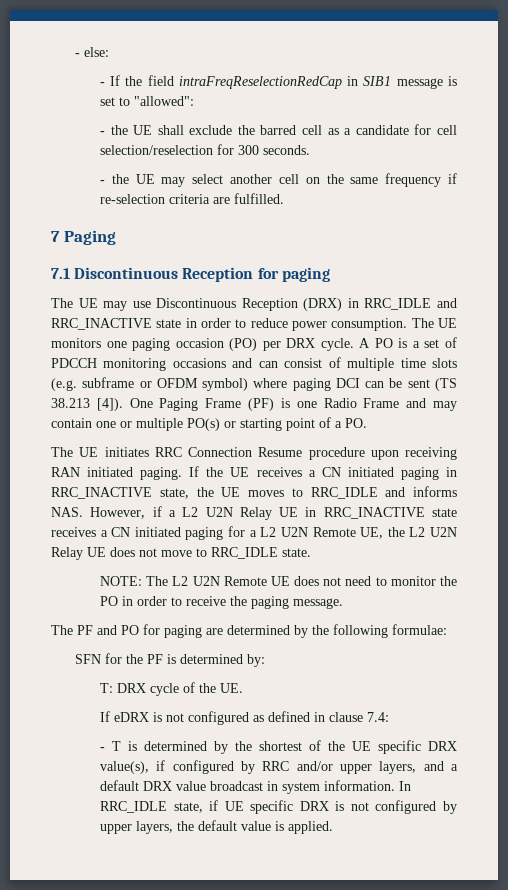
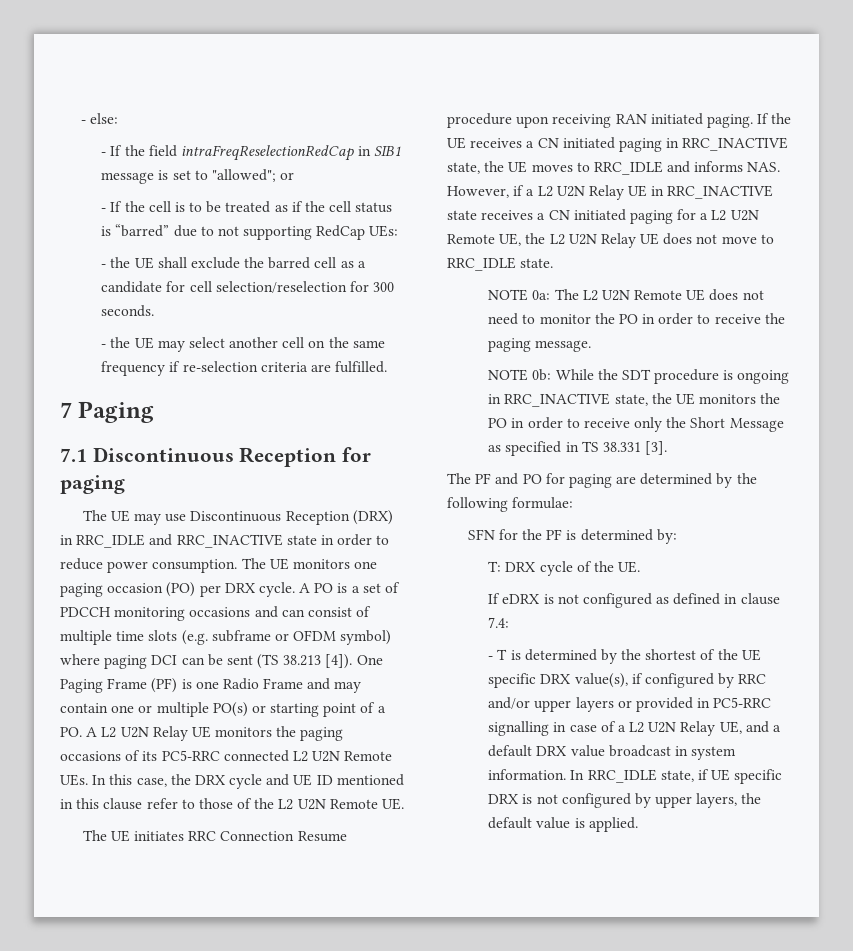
- - If the field intraFreqReselectionRedCap in SIB1 message is set to "allowed":
+ - If the field intraFreqReselectionRedCap in SIB1 message is set to "allowed"; or
+ - If the cell is to be treated as if the cell status is “barred” due to not supporting RedCap UEs:
- One Paging Frame (PF) is one Radio Frame and may contain one or multiple PO(s) or starting point of a PO.
+ One Paging Frame (PF) is one Radio Frame and may contain one or multiple PO(s) or starting point of a PO. A L2 U2N Relay UE monitors the paging occasions of its PC5-RRC connected L2 U2N Remote UEs. In this case, the DRX cycle and UE ID mentioned in this clause refer to those of the L2 U2N Remote UE.
- NOTE: The L2 U2N Remote UE does not need to monitor the PO in order to receive the paging message.
+ NOTE 0a: The L2 U2N Remote UE does not need to monitor the PO in order to receive the paging message.
+ NOTE 0b: While the SDT procedure is ongoing in RRC_INACTIVE state, the UE monitors the PO in order to receive only the Short Message as specified in TS 38.331 [3].
- - T is determined by the shortest of the UE specific DRX value(s), if configured by RRC and/or upper layers, and a default DRX value broadcast in system information.
+ - T is determined by the shortest of the UE specific DRX value(s), if configured by RRC and/or upper layers or provided in PC5-RRC signalling in case of a L2 U2N Relay UE, and a default DRX value broadcast in system information.

